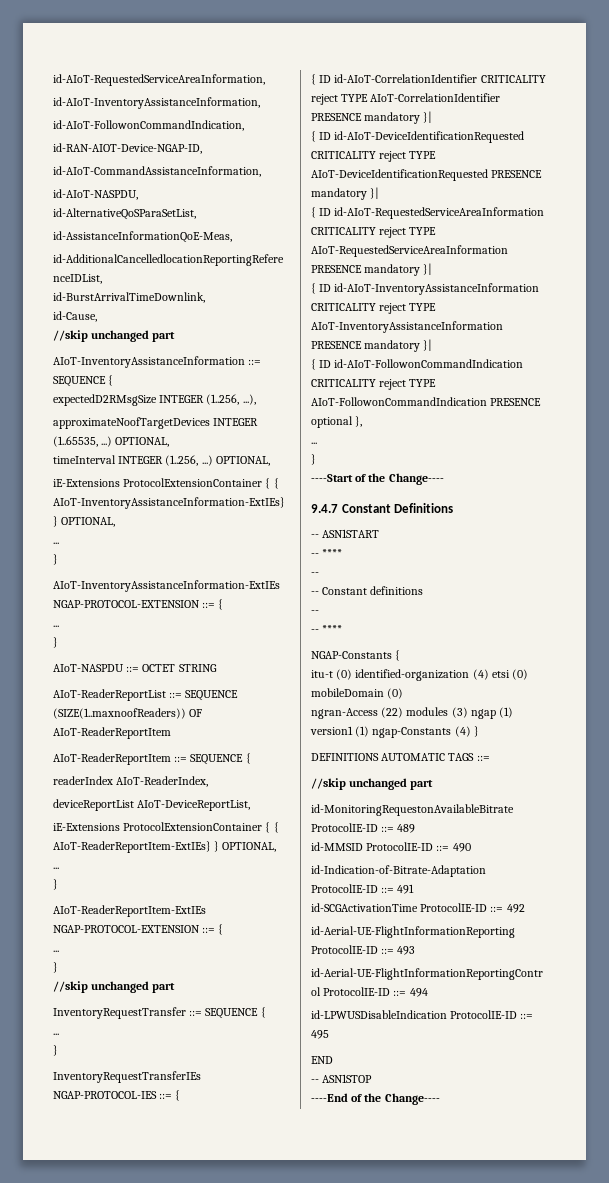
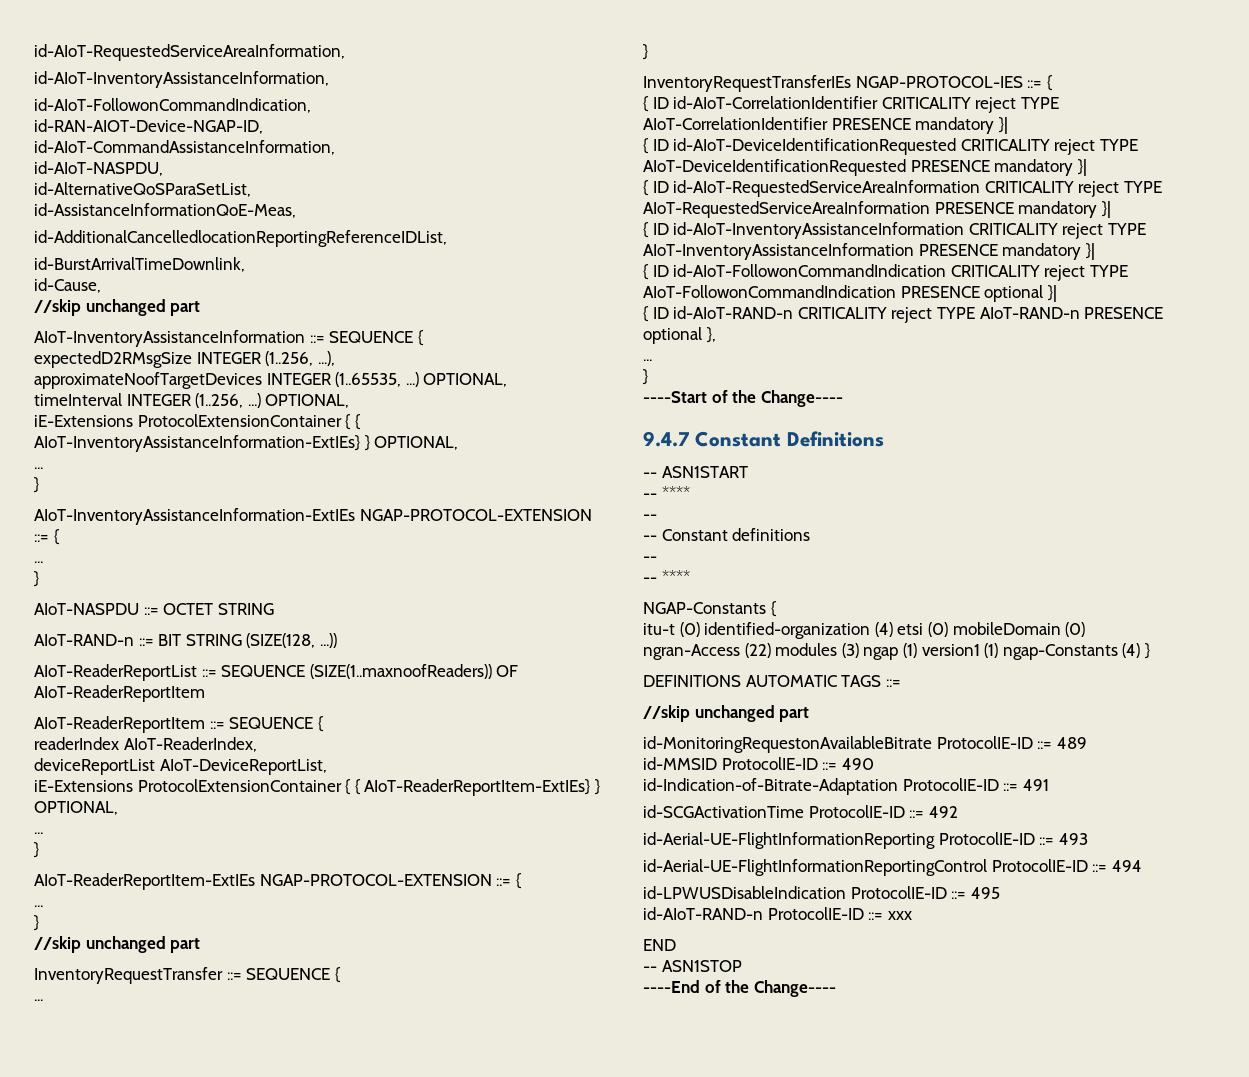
+ AIoT-RAND-n ::= BIT STRING (SIZE(128, ...))
- { ID id-AIoT-FollowonCommandIndication CRITICALITY reject TYPE AIoT-FollowonCommandIndication PRESENCE optional },
+ { ID id-AIoT-FollowonCommandIndication CRITICALITY reject TYPE AIoT-FollowonCommandIndication PRESENCE optional }|
+ { ID id-AIoT-RAND-n CRITICALITY reject TYPE AIoT-RAND-n PRESENCE optional },
+ id-AIoT-RAND-n ProtocolIE-ID ::= xxx

